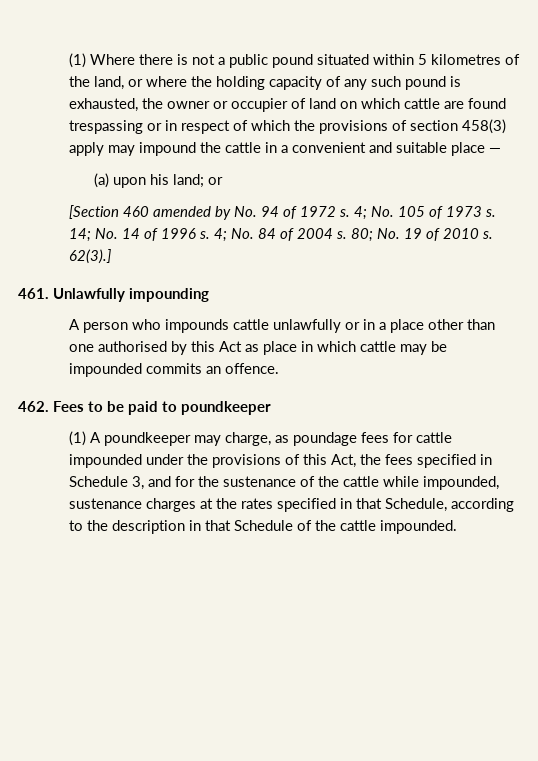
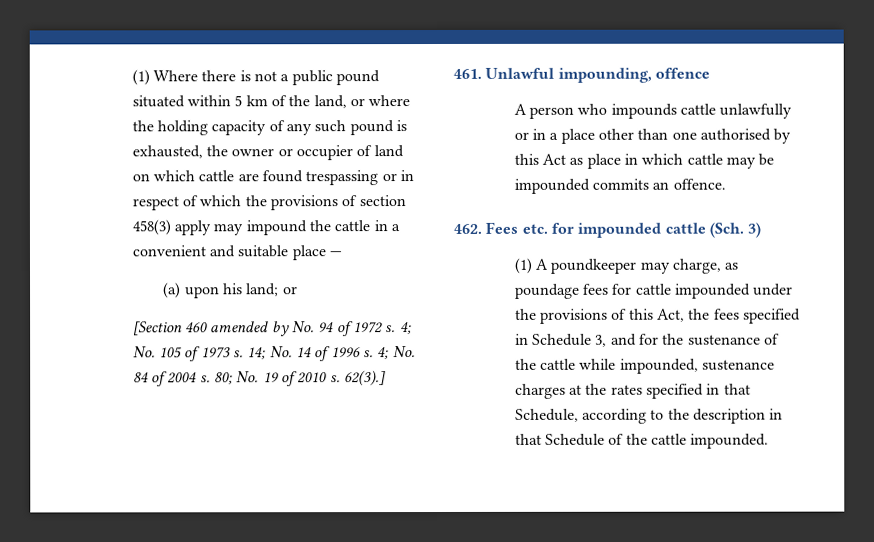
- (1) Where there is not a public pound situated within 5 kilometres of the land, or where the holding capacity of any such pound is exhausted, the owner or occupier of land on which cattle are found trespassing or in respect of which the provisions of section 458(3) apply may impound the cattle in a convenient and suitable place —
+ (1) Where there is not a public pound situated within 5 km of the land, or where the holding capacity of any such pound is exhausted, the owner or occupier of land on which cattle are found trespassing or in respect of which the provisions of section 458(3) apply may impound the cattle in a convenient and suitable place —
- 461. Unlawfully impounding
+ 461. Unlawful impounding, offence
- 462. Fees to be paid to poundkeeper
+ 462. Fees etc. for impounded cattle (Sch. 3)

